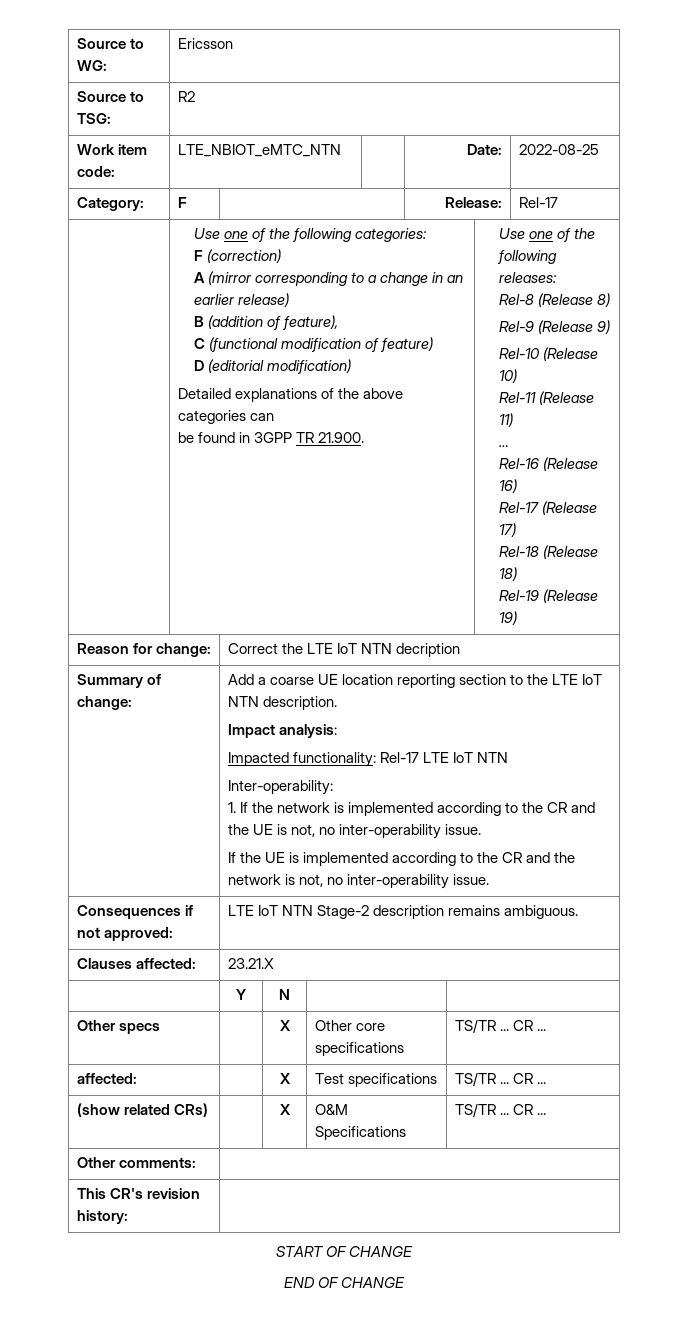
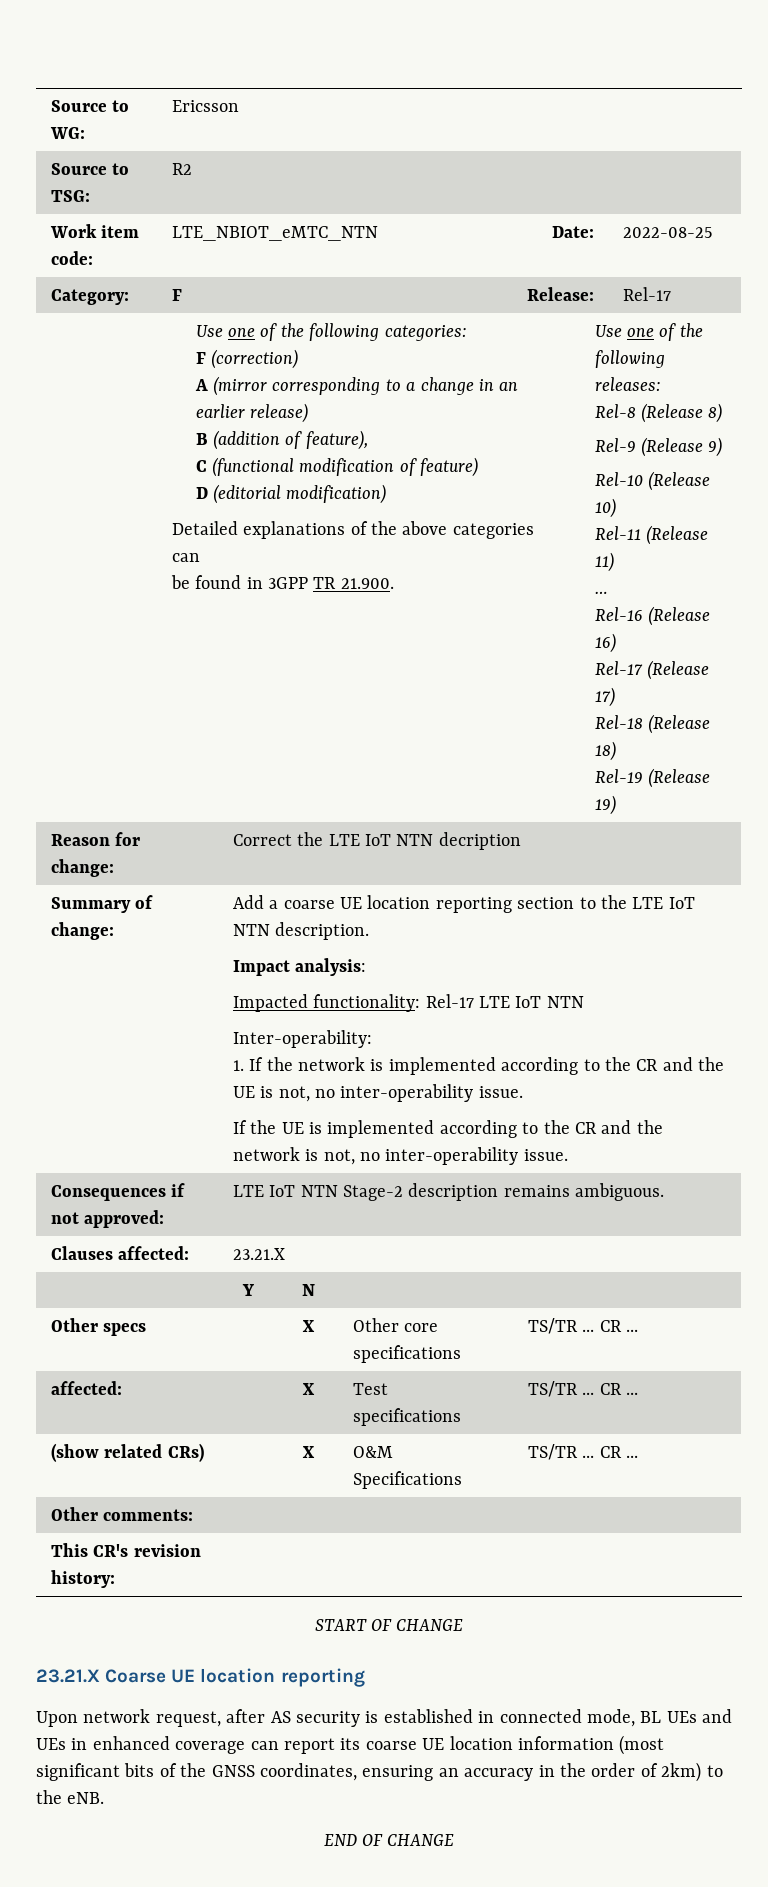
+ 23.21.X Coarse UE location reporting
+ Upon network request, after AS security is established in connected mode, BL UEs and UEs in enhanced coverage can report its coarse UE location information (most significant bits of the GNSS coordinates, ensuring an accuracy in the order of 2km) to the eNB.

